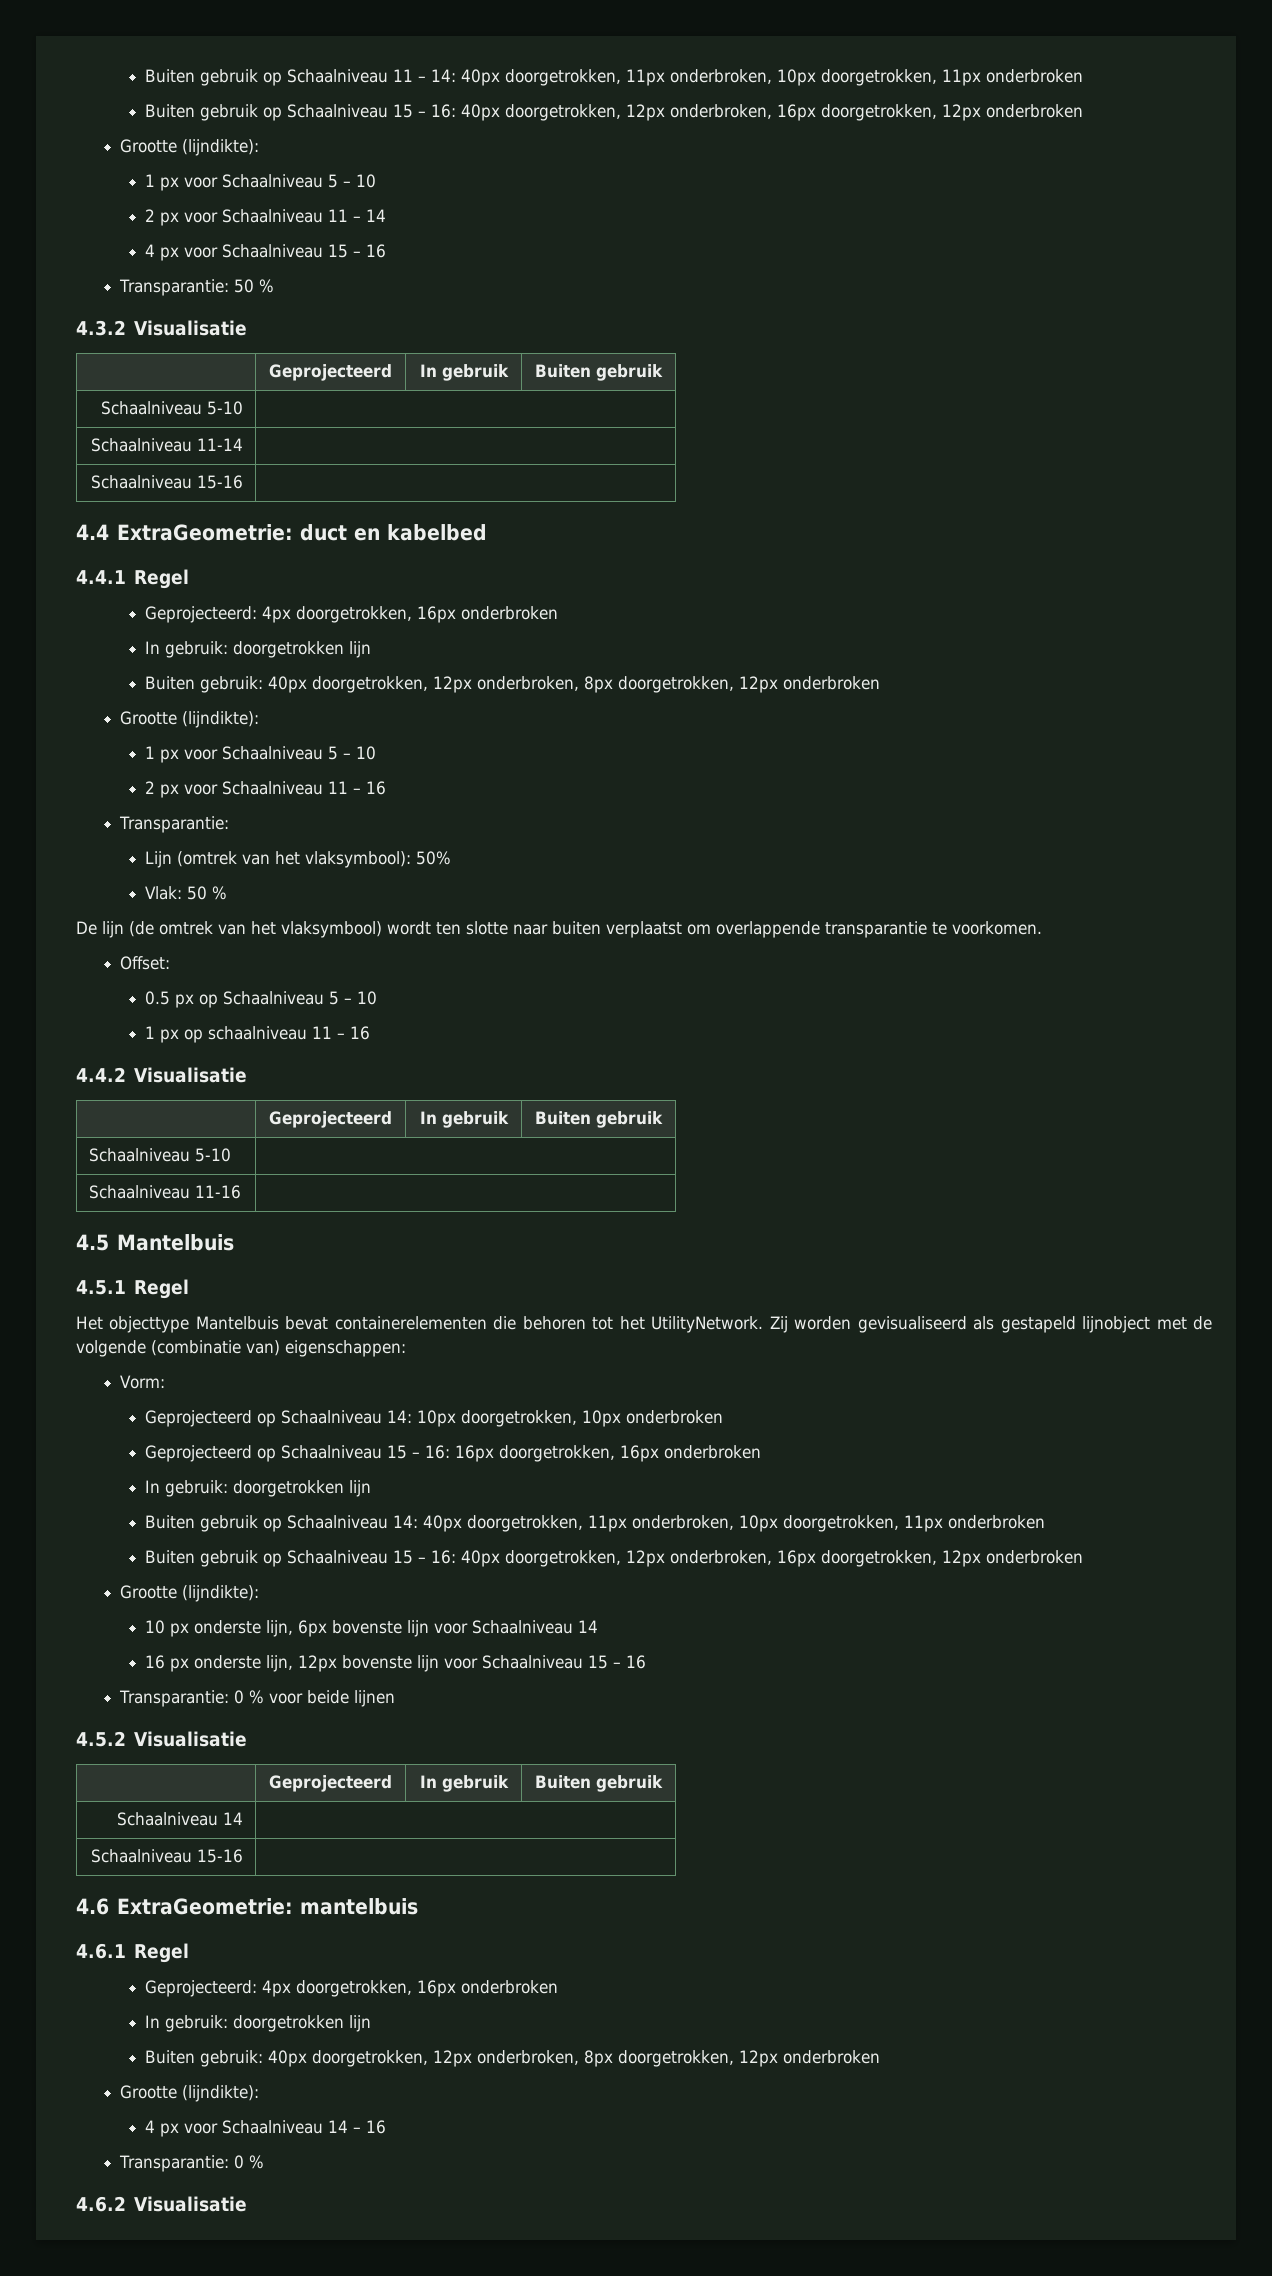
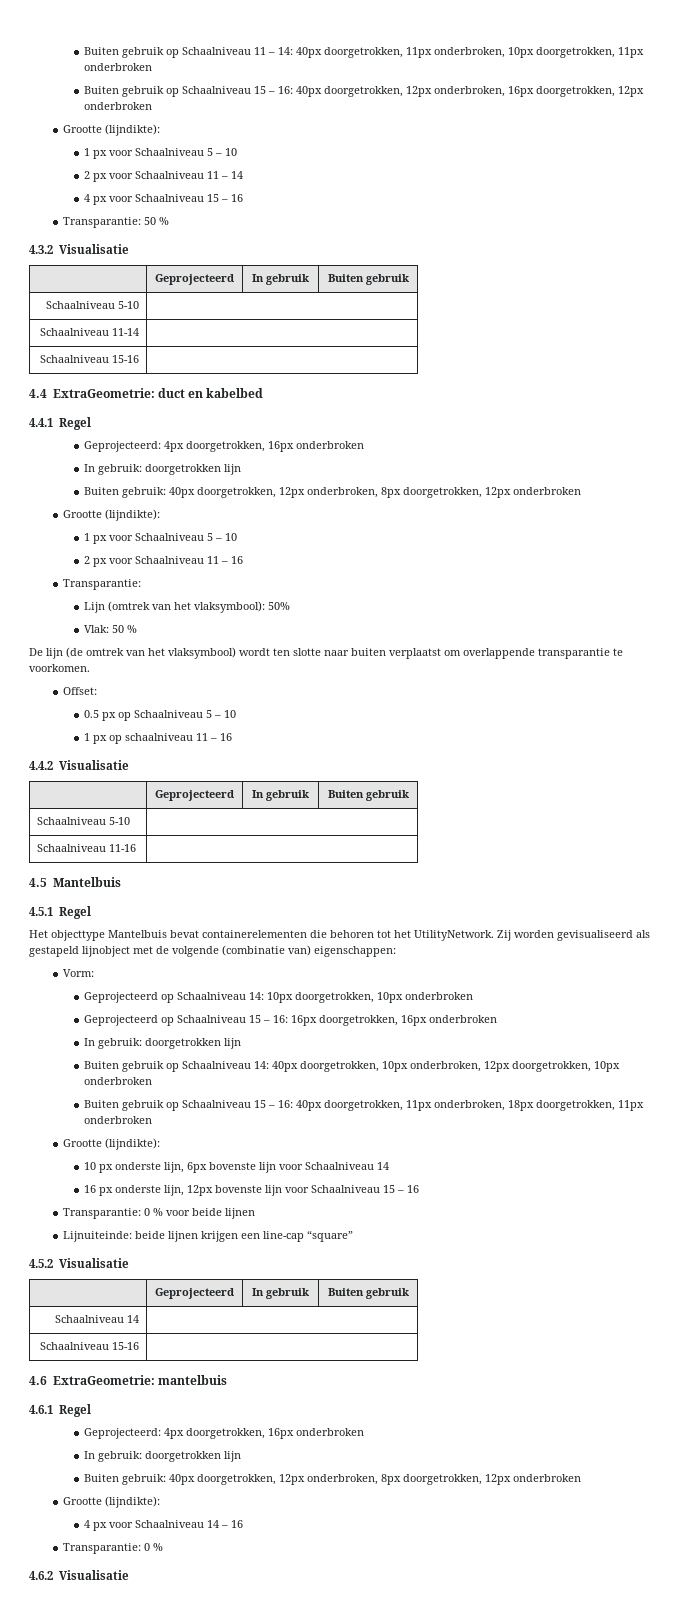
- Buiten gebruik op Schaalniveau 14: 40px doorgetrokken, 11px onderbroken, 10px doorgetrokken, 11px onderbroken
- Buiten gebruik op Schaalniveau 15 – 16: 40px doorgetrokken, 12px onderbroken, 16px doorgetrokken, 12px onderbroken
+ Buiten gebruik op Schaalniveau 14: 40px doorgetrokken, 10px onderbroken, 12px doorgetrokken, 10px onderbroken
+ Buiten gebruik op Schaalniveau 15 – 16: 40px doorgetrokken, 11px onderbroken, 18px doorgetrokken, 11px onderbroken
+ Lijnuiteinde: beide lijnen krijgen een line-cap “square”

